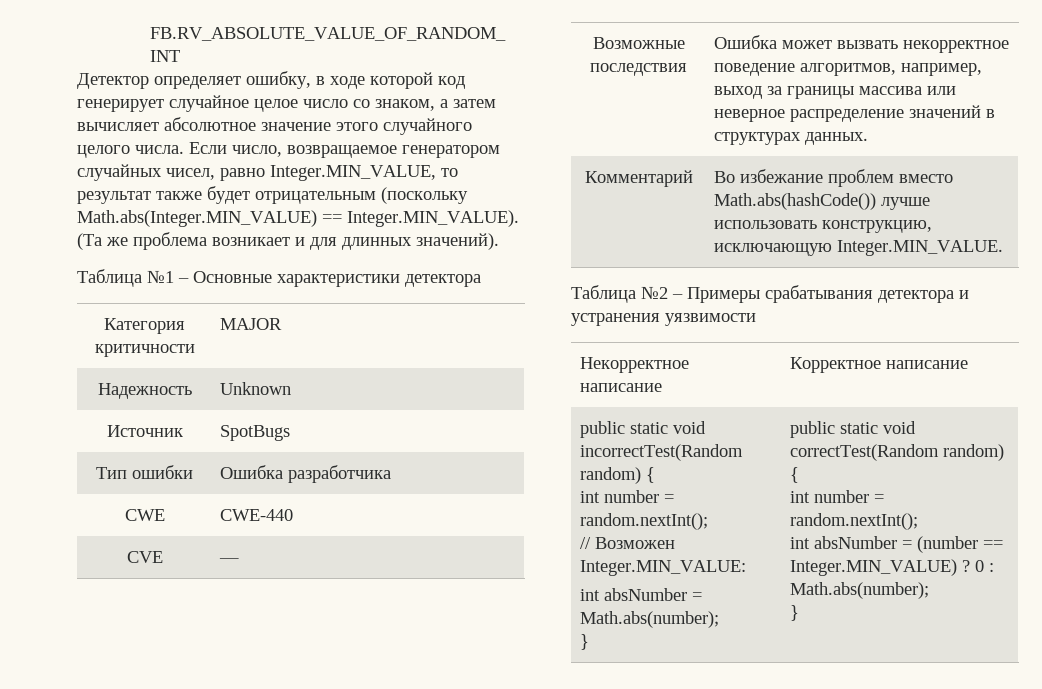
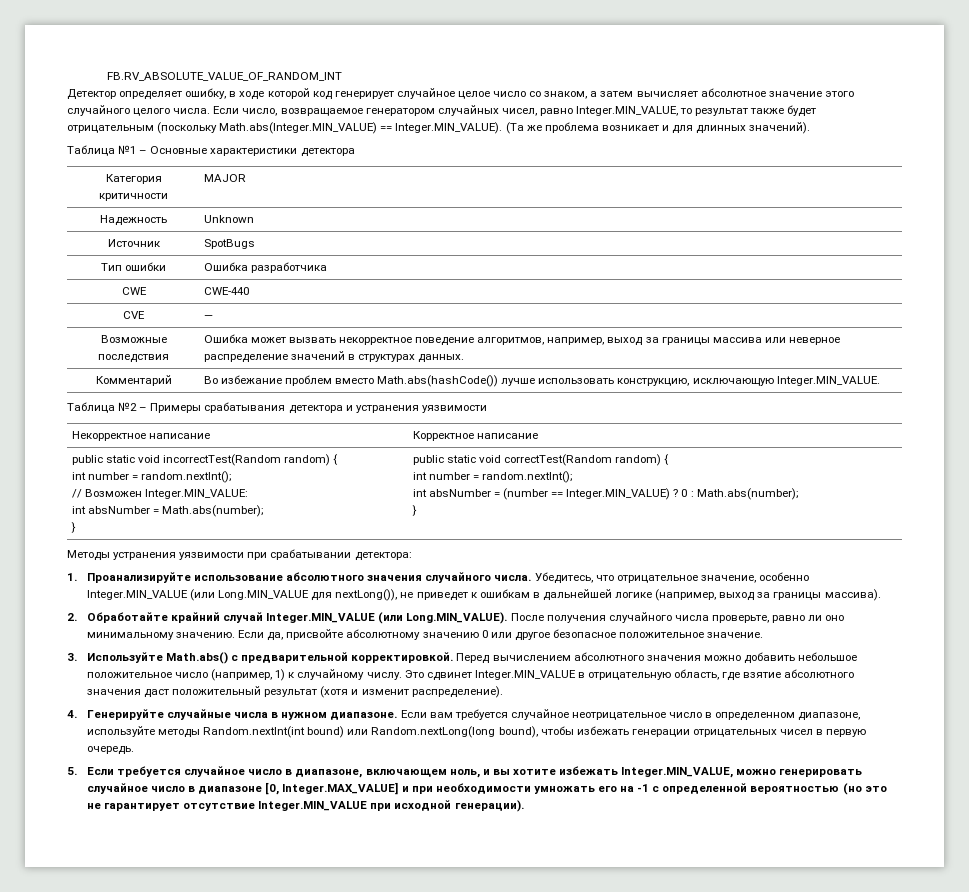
+ Методы устранения уязвимости при срабатывании детектора:
+ 1. Проанализируйте использование абсолютного значения случайного числа. Убедитесь, что отрицательное значение, особенно Integer.MIN_VALUE (или Long.MIN_VALUE для nextLong()), не приведет к ошибкам в дальнейшей логике (например, выход за границы массива).
+ 2. Обработайте крайний случай Integer.MIN_VALUE (или Long.MIN_VALUE). После получения случайного числа проверьте, равно ли оно минимальному значению. Если да, присвойте абсолютному значению 0 или другое безопасное положительное значение.
+ 3. Используйте Math.abs() с предварительной корректировкой. Перед вычислением абсолютного значения можно добавить небольшое положительное число (например, 1) к случайному числу. Это сдвинет Integer.MIN_VALUE в отрицательную область, где взятие абсолютного значения даст положительный результат (хотя и изменит распределение).
+ 4. Генерируйте случайные числа в нужном диапазоне. Если вам требуется случайное неотрицательное число в определенном диапазоне, используйте методы Random.nextInt(int bound) или Random.nextLong(long bound), чтобы избежать генерации отрицательных чисел в первую очередь.
+ 5. Если требуется случайное число в диапазоне, включающем ноль, и вы хотите избежать Integer.MIN_VALUE, можно генерировать случайное число в диапазоне [0, Integer.MAX_VALUE] и при необходимости умножать его на -1 с определенной вероятностью (но это не гарантирует отсутствие Integer.MIN_VALUE при исходной генерации).

